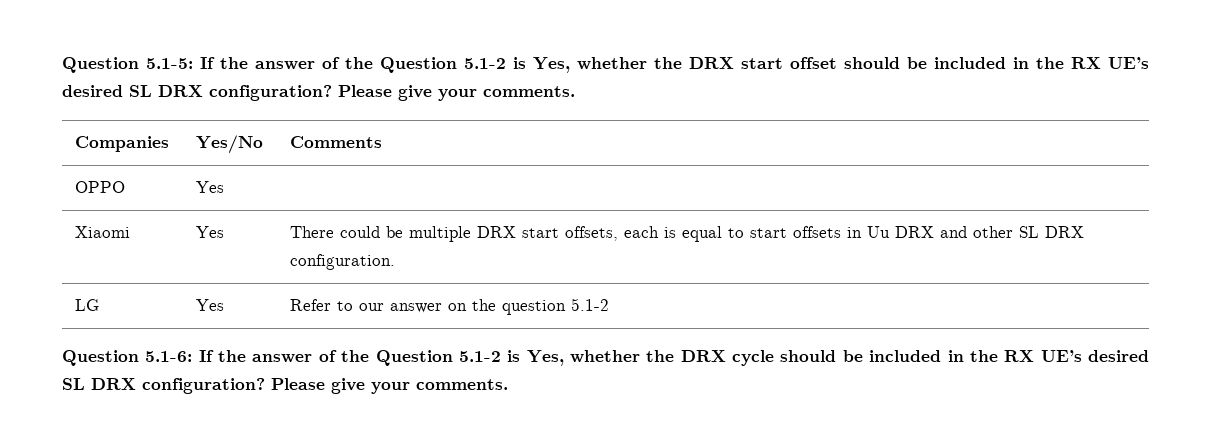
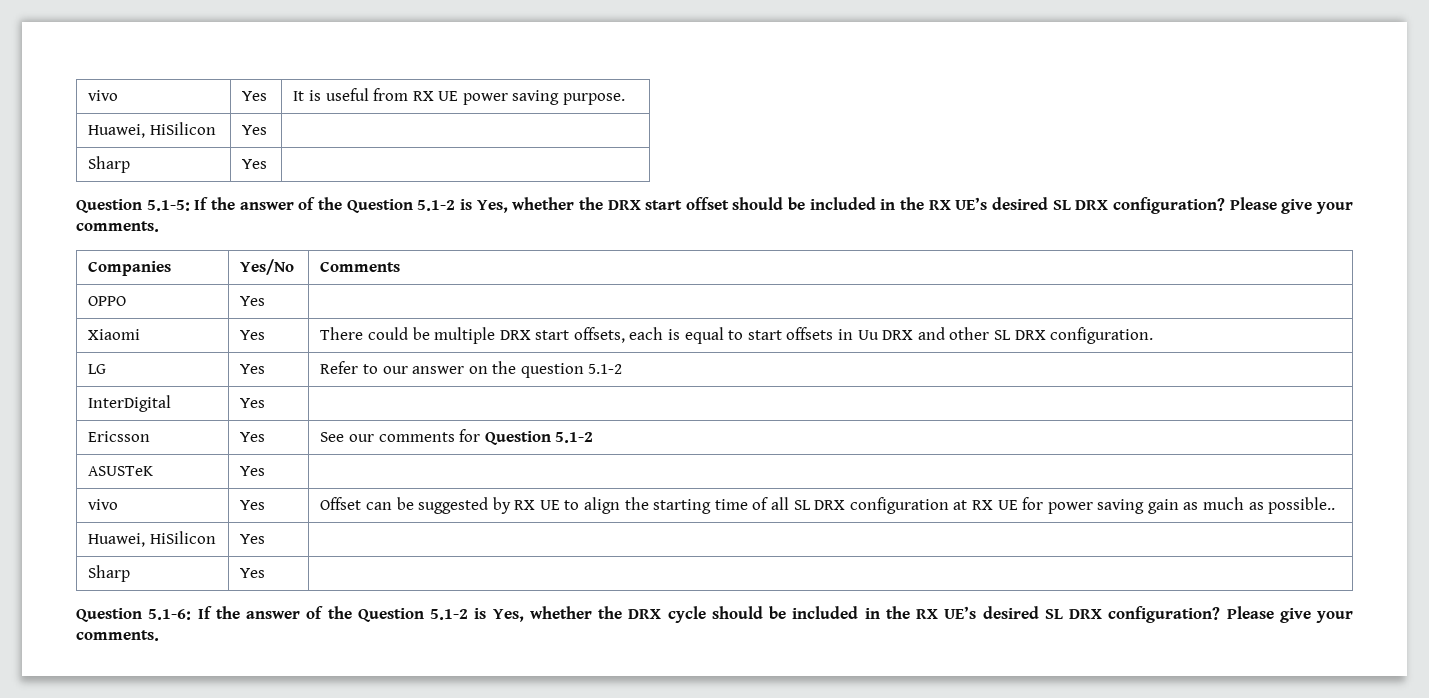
+ vivo | Yes | It is useful from RX UE power saving purpose.
+ Huawei, HiSilicon | Yes |
+ Sharp | Yes |
+ InterDigital | Yes |
+ Ericsson | Yes | See our comments for Question 5.1-2
+ ASUSTeK | Yes |
+ vivo | Yes | Offset can be suggested by RX UE to align the starting time of all SL DRX configuration at RX UE for power saving gain as much as possible..
+ Huawei, HiSilicon | Yes |
+ Sharp | Yes |

